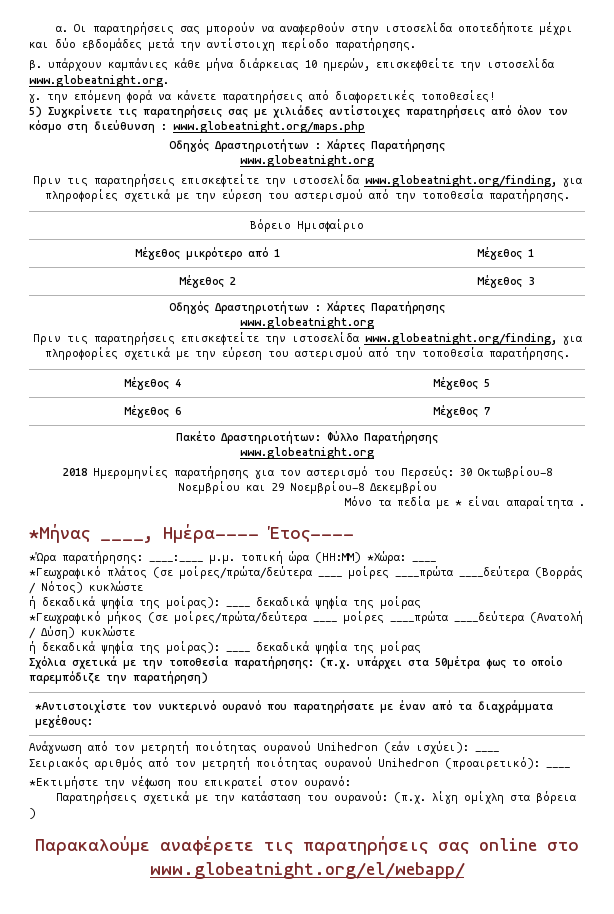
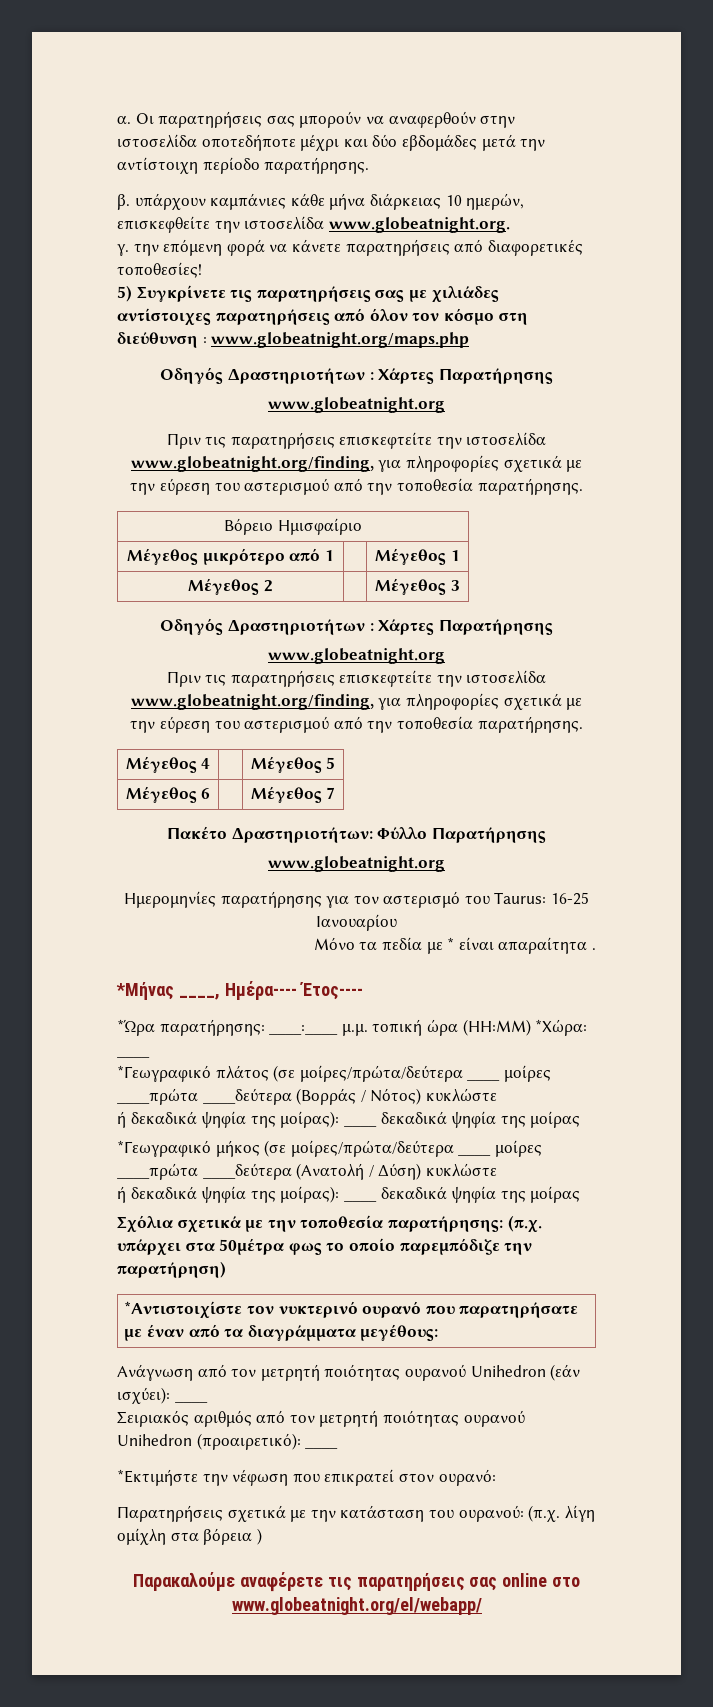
- 2018 Ημερομηνίες παρατήρησης για τον αστερισμό του Περσεύς: 30 Οκτωβρίου-8 Νοεμβρίου και 29 Νοεμβρίου-8 Δεκεμβρίου
+ Ημερομηνίες παρατήρησης για τον αστερισμό του Taurus: 16-25 Ιανουαρίου

